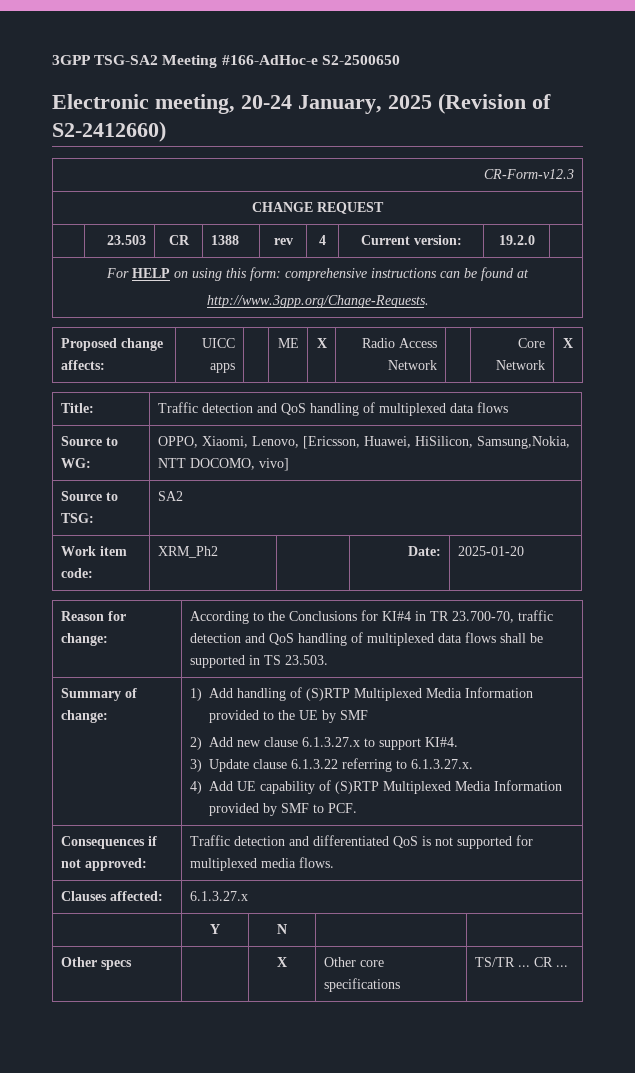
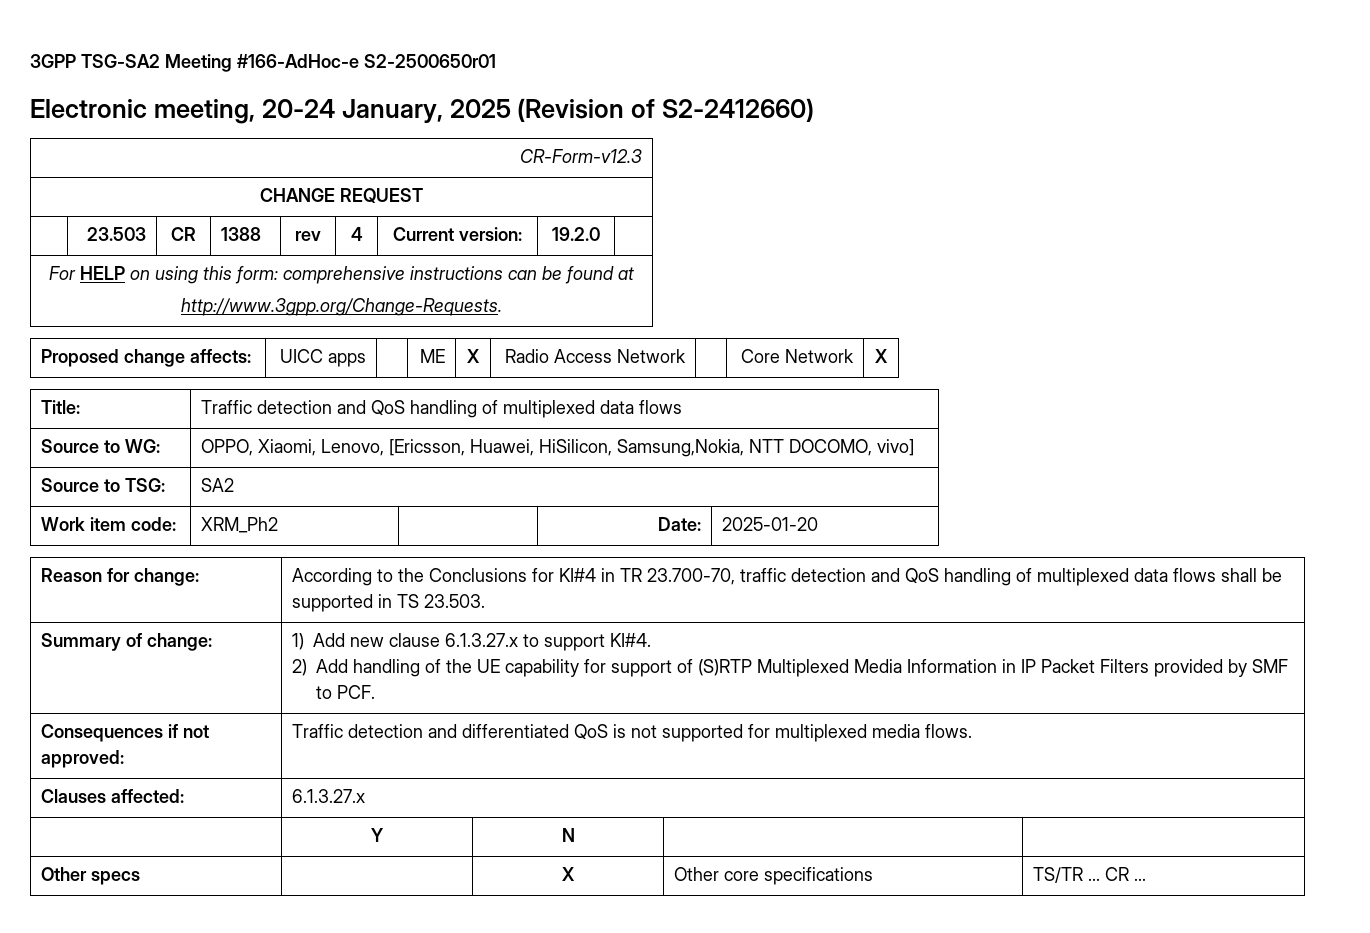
- 3GPP TSG-SA2 Meeting #166-AdHoc-e S2-2500650
+ 3GPP TSG-SA2 Meeting #166-AdHoc-e S2-2500650r01
- 1) Add handling of (S)RTP Multiplexed Media Information provided to the UE by SMF
- 2) Add new clause 6.1.3.27.x to support KI#4.
+ 1) Add new clause 6.1.3.27.x to support KI#4.
- 3) Update clause 6.1.3.22 referring to 6.1.3.27.x.
- 4) Add UE capability of (S)RTP Multiplexed Media Information provided by SMF to PCF.
+ 2) Add handling of the UE capability for support of (S)RTP Multiplexed Media Information in IP Packet Filters provided by SMF to PCF.

